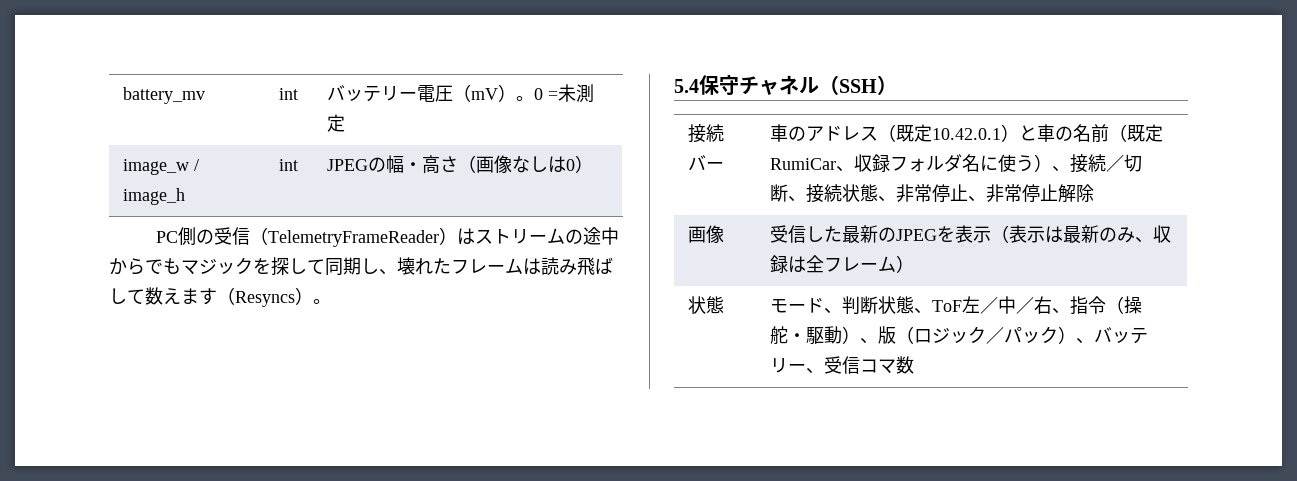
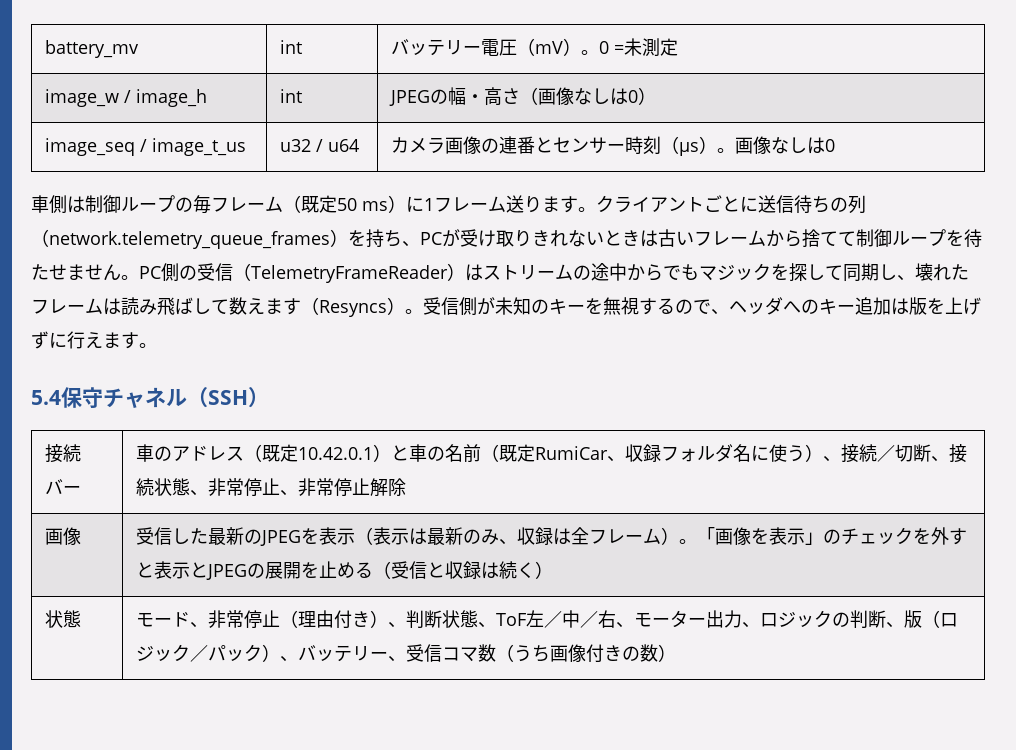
+ image_seq / image_t_us | u32 / u64 | カメラ画像の連番とセンサー時刻（µs）。画像なしは0
+ 車側は制御ループの毎フレーム（既定50 ms）に1フレーム送ります。クライアントごとに送信待ちの列（network.telemetry_queue_frames）を持ち、PCが受け取りきれないときは古いフレームから捨てて制御ループを待たせません。
+ 受信側が未知のキーを無視するので、ヘッダへのキー追加は版を上げずに行えます。
- 画像 | 受信した最新のJPEGを表示（表示は最新のみ、収録は全フレーム）
- 状態 | モード、判断状態、ToF左／中／右、指令（操舵・駆動）、版（ロジック／パック）、バッテリー、受信コマ数
+ 画像 | 受信した最新のJPEGを表示（表示は最新のみ、収録は全フレーム）。「画像を表示」のチェックを外すと表示とJPEGの展開を止める（受信と収録は続く）
+ 状態 | モード、非常停止（理由付き）、判断状態、ToF左／中／右、モーター出力、ロジックの判断、版（ロジック／パック）、バッテリー、受信コマ数（うち画像付きの数）

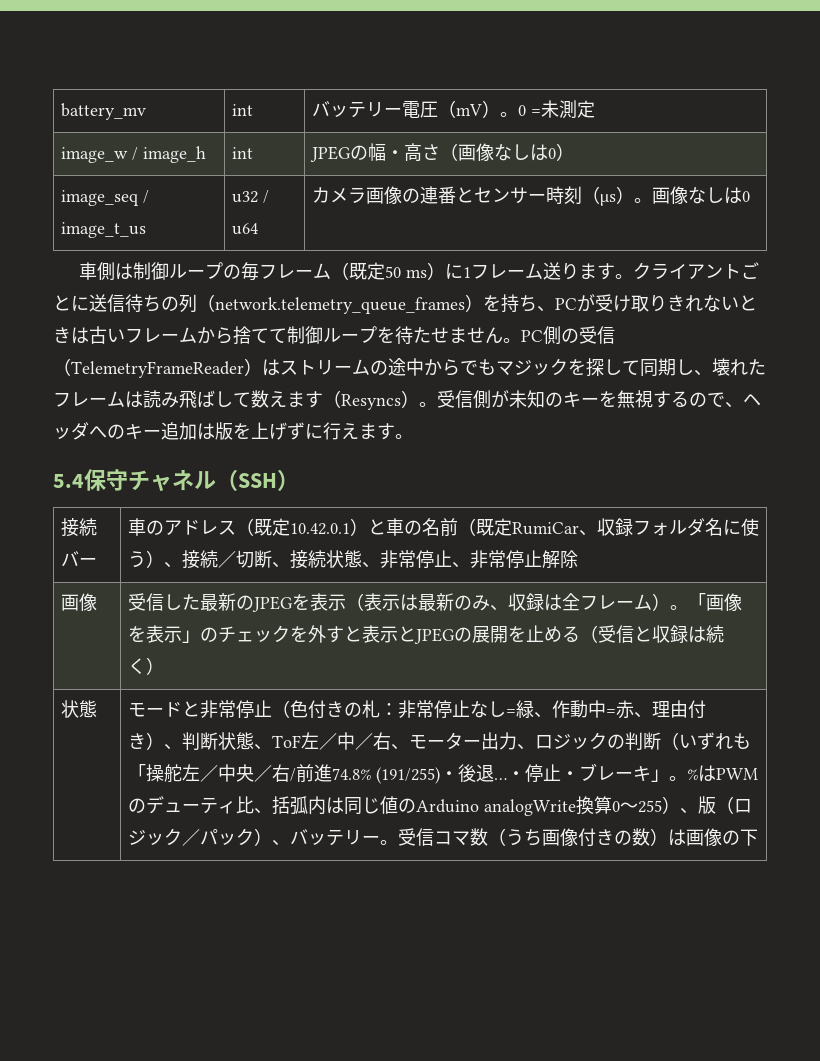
- モード、非常停止（理由付き）、判断状態、ToF左／中／右、モーター出力、ロジックの判断、版（ロジック／パック）、バッテリー、受信コマ数（うち画像付きの数）
+ モードと非常停止（色付きの札：非常停止なし=緑、作動中=赤、理由付き）、判断状態、ToF左／中／右、モーター出力、ロジックの判断（いずれも「操舵左／中央／右/前進74.8% (191/255)・後退…・停止・ブレーキ」。%はPWMのデューティ比、括弧内は同じ値のArduino analogWrite換算0〜255）、版（ロジック／パック）、バッテリー。受信コマ数（うち画像付きの数）は画像の下

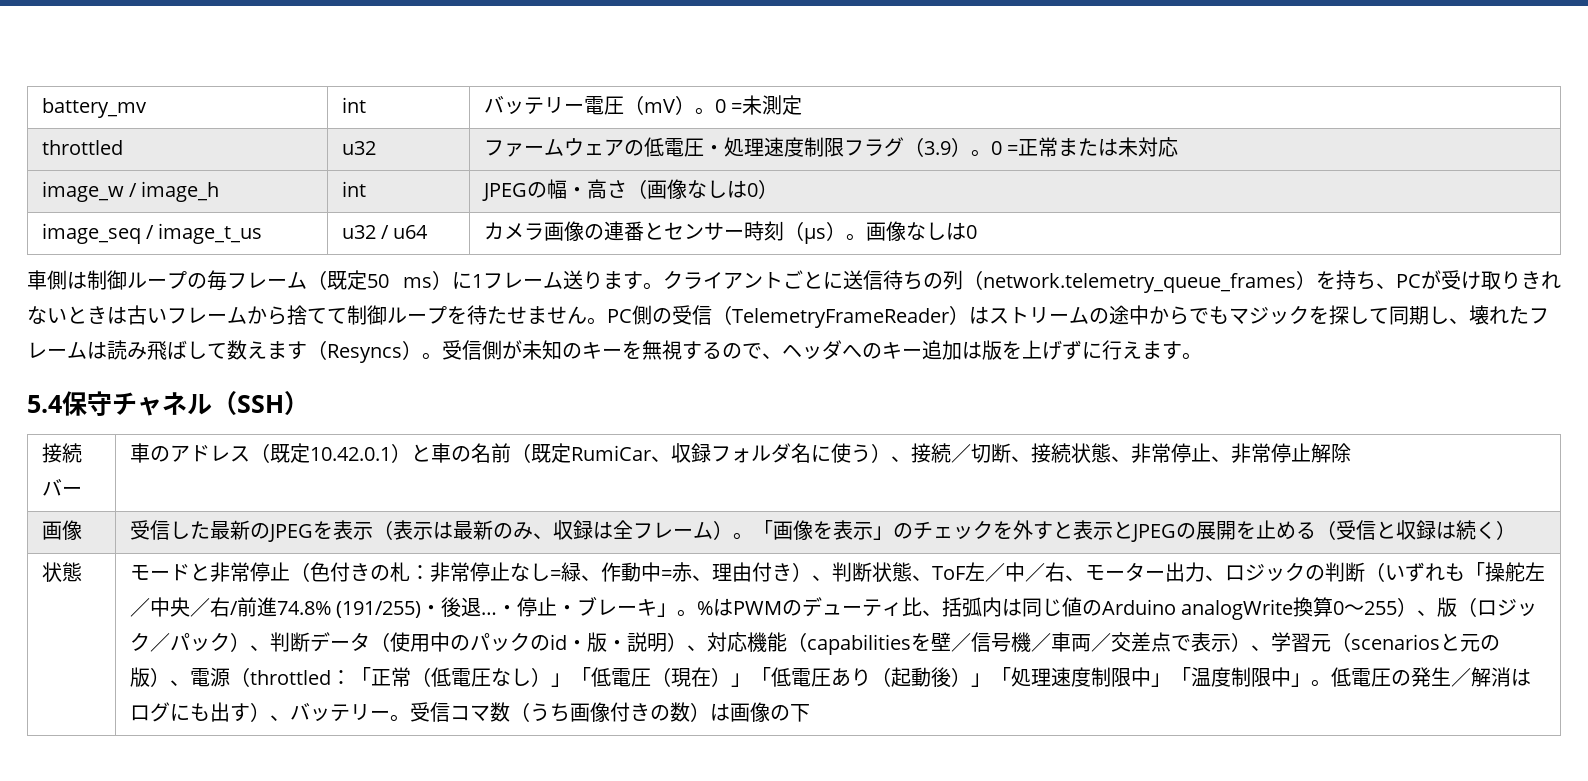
+ throttled | u32 | ファームウェアの低電圧・処理速度制限フラグ（3.9）。0 =正常または未対応
- %はPWMのデューティ比、括弧内は同じ値のArduino analogWrite換算0〜255）、版（ロジック／パック）、バッテリー。
+ %はPWMのデューティ比、括弧内は同じ値のArduino analogWrite換算0〜255）、版（ロジック／パック）、判断データ（使用中のパックのid・版・説明）、対応機能（capabilitiesを壁／信号機／車両／交差点で表示）、学習元（scenariosと元の版）、電源（throttled：「正常（低電圧なし）」「低電圧（現在）」「低電圧あり（起動後）」「処理速度制限中」「温度制限中」。低電圧の発生／解消はログにも出す）、バッテリー。

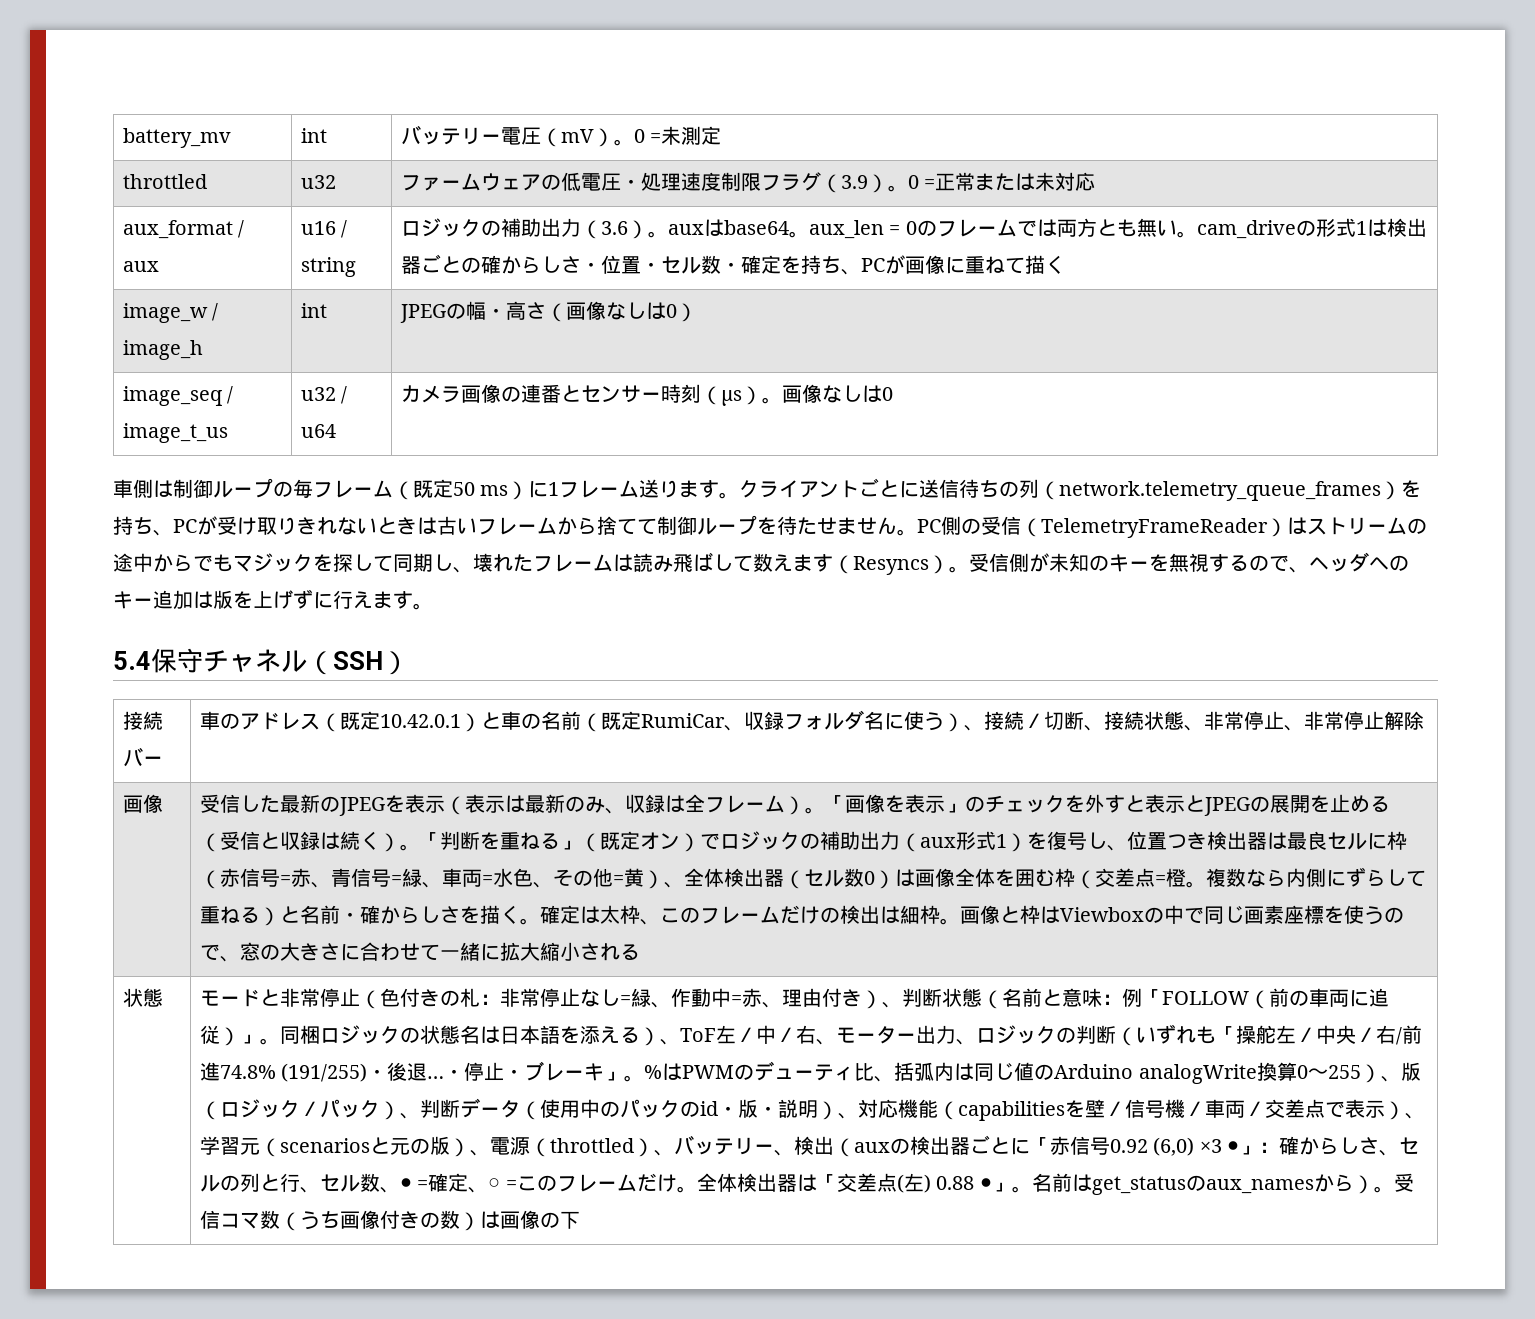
+ aux_format / aux | u16 / string | ロジックの補助出力（3.6）。auxはbase64。aux_len = 0のフレームでは両方とも無い。cam_driveの形式1は検出器ごとの確からしさ・位置・セル数・確定を持ち、PCが画像に重ねて描く
- 「画像を表示」のチェックを外すと表示とJPEGの展開を止める（受信と収録は続く）
+ 「画像を表示」のチェックを外すと表示とJPEGの展開を止める（受信と収録は続く）。「判断を重ねる」（既定オン）でロジックの補助出力（aux形式1）を復号し、位置つき検出器は最良セルに枠（赤信号=赤、青信号=緑、車両=水色、その他=黄）、全体検出器（セル数0）は画像全体を囲む枠（交差点=橙。複数なら内側にずらして重ねる）と名前・確からしさを描く。確定は太枠、このフレームだけの検出は細枠。画像と枠はViewboxの中で同じ画素座標を使うので、窓の大きさに合わせて一緒に拡大縮小される
- モードと非常停止（色付きの札：非常停止なし=緑、作動中=赤、理由付き）、判断状態、ToF左／中／右、モーター出力、ロジックの判断（いずれも「操舵左／中央／右/前進74.8% (191/255)・後退…
+ モードと非常停止（色付きの札：非常停止なし=緑、作動中=赤、理由付き）、判断状態（名前と意味：例「FOLLOW（前の車両に追従）」。同梱ロジックの状態名は日本語を添える）、ToF左／中／右、モーター出力、ロジックの判断（いずれも「操舵左／中央／右/前進74.8% (191/255)・後退…
- %はPWMのデューティ比、括弧内は同じ値のArduino analogWrite換算0〜255）、版（ロジック／パック）、判断データ（使用中のパックのid・版・説明）、対応機能（capabilitiesを壁／信号機／車両／交差点で表示）、学習元（scenariosと元の版）、電源（throttled：「正常（低電圧なし）」「低電圧（現在）」「低電圧あり（起動後）」「処理速度制限中」「温度制限中」。低電圧の発生／解消はログにも出す）、バッテリー。
+ %はPWMのデューティ比、括弧内は同じ値のArduino analogWrite換算0〜255）、版（ロジック／パック）、判断データ（使用中のパックのid・版・説明）、対応機能（capabilitiesを壁／信号機／車両／交差点で表示）、学習元（scenariosと元の版）、電源（throttled）、バッテリー、検出（auxの検出器ごとに「赤信号0.92 (6,0) ×3 ●」：確からしさ、セルの列と行、セル数、● =確定、○ =このフレームだけ。全体検出器は「交差点(左) 0.88 ●」。名前はget_statusのaux_namesから）。

